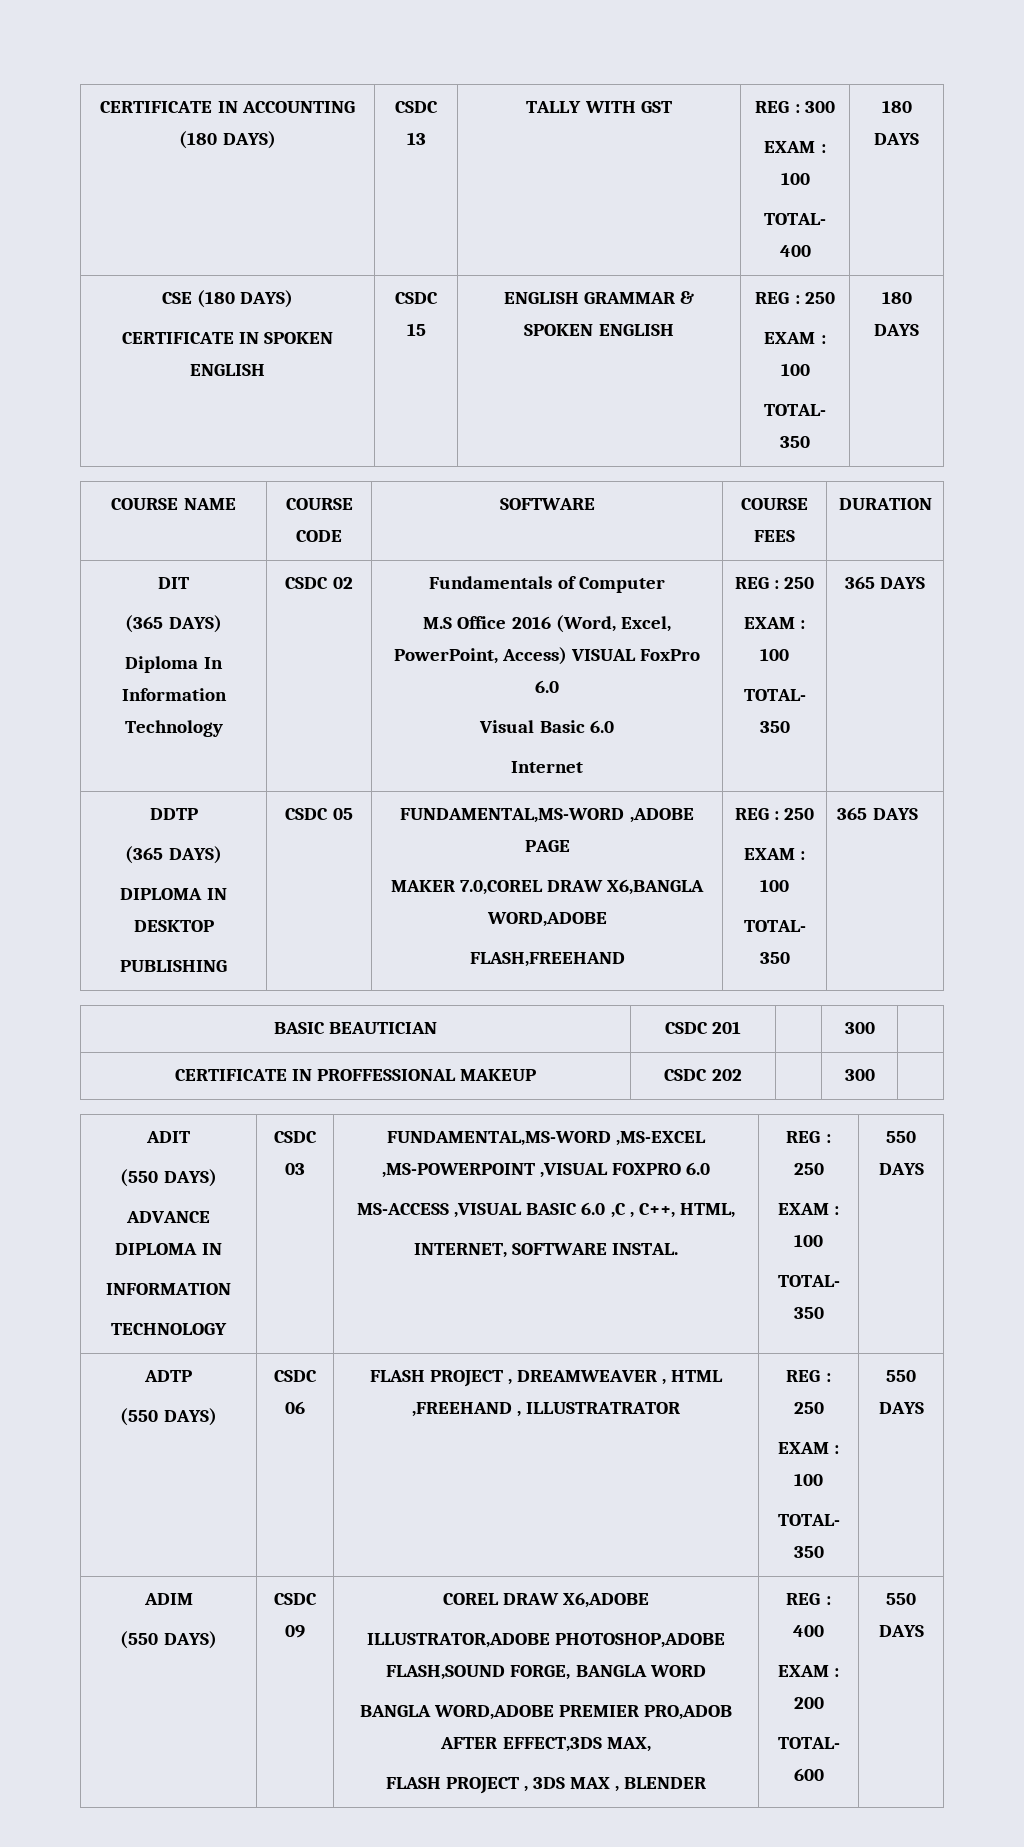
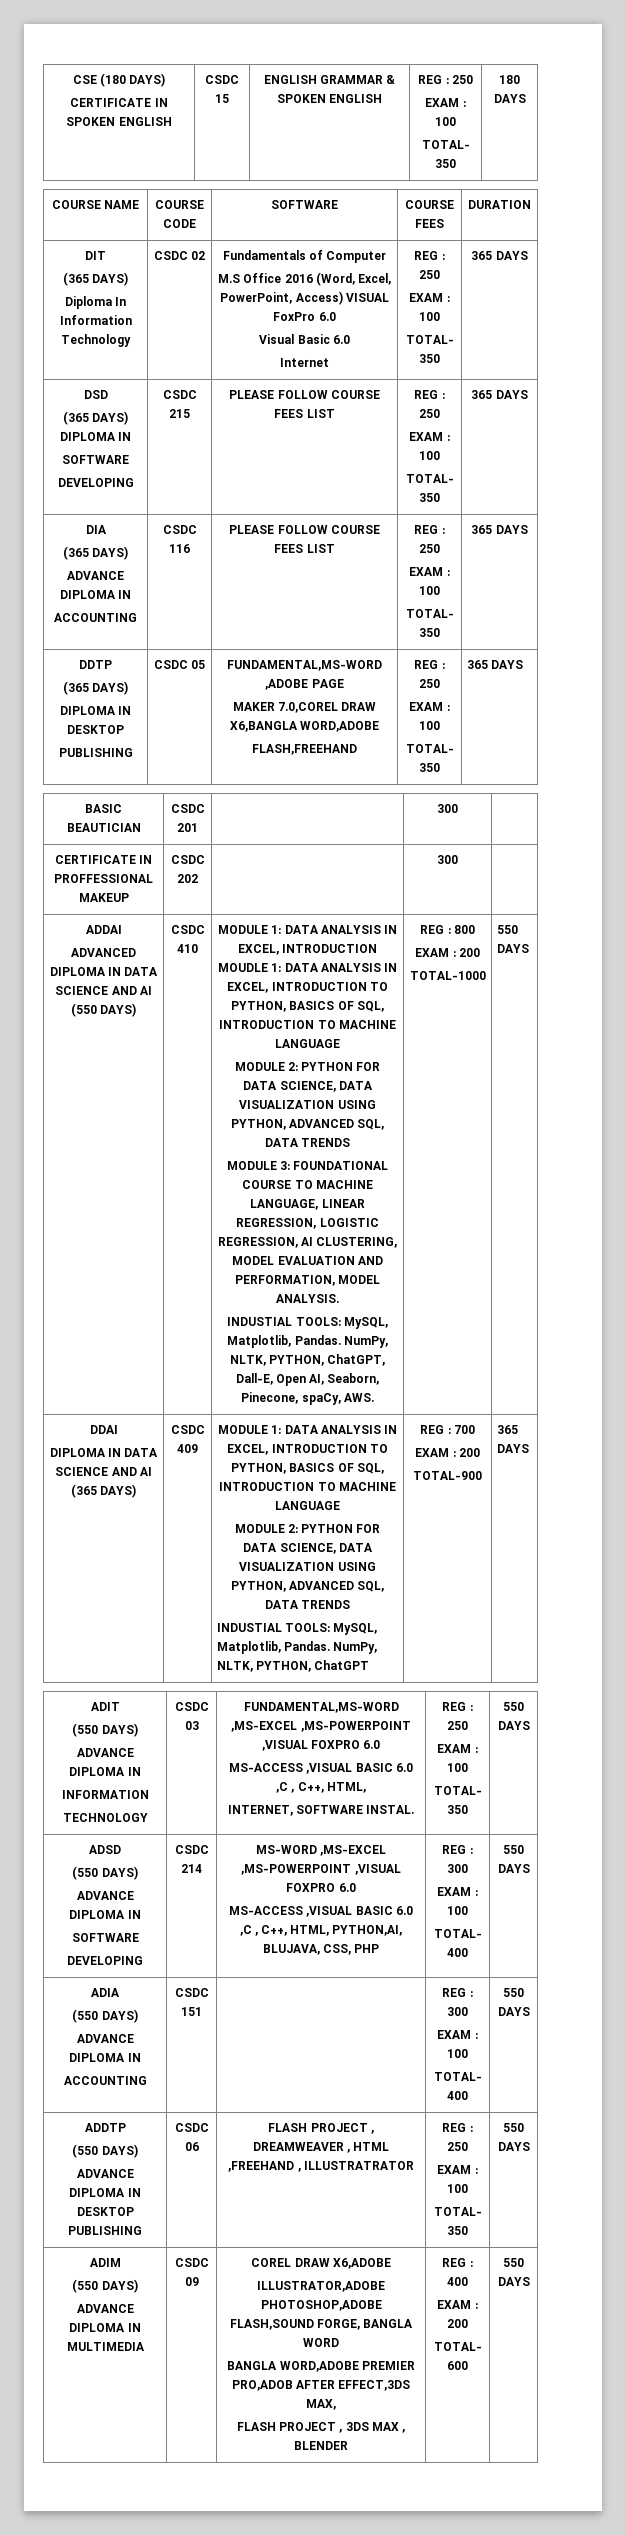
- CERTIFICATE IN ACCOUNTING (180 DAYS) | CSDC 13 | TALLY WITH GST | REG : 300
- EXAM : 100
- TOTAL- 400 | 180 DAYS
+ DSD
+ (365 DAYS) DIPLOMA IN
+ SOFTWARE
+ DEVELOPING | CSDC 215 | PLEASE FOLLOW COURSE FEES LIST | REG : 250
+ EXAM : 100
+ TOTAL- 350 | 365 DAYS
+ DIA
+ (365 DAYS)
+ ADVANCE DIPLOMA IN
+ ACCOUNTING | CSDC 116 | PLEASE FOLLOW COURSE FEES LIST | REG : 250
+ EXAM : 100
+ TOTAL- 350 | 365 DAYS
+ ADDAI
+ ADVANCED DIPLOMA IN DATA SCIENCE AND AI (550 DAYS) | CSDC 410 | MODULE 1: DATA ANALYSIS IN EXCEL, INTRODUCTION MOUDLE 1: DATA ANALYSIS IN EXCEL, INTRODUCTION TO PYTHON, BASICS OF SQL, INTRODUCTION TO MACHINE LANGUAGE
+ MODULE 2: PYTHON FOR DATA SCIENCE, DATA VISUALIZATION USING PYTHON, ADVANCED SQL, DATA TRENDS
+ MODULE 3: FOUNDATIONAL COURSE TO MACHINE LANGUAGE, LINEAR REGRESSION, LOGISTIC REGRESSION, AI CLUSTERING, MODEL EVALUATION AND PERFORMATION, MODEL ANALYSIS.
+ INDUSTIAL TOOLS: MySQL, Matplotlib, Pandas. NumPy, NLTK, PYTHON, ChatGPT, Dall-E, Open AI, Seaborn, Pinecone, spaCy, AWS. | REG : 800
+ EXAM : 200
+ TOTAL-1000 | 550 DAYS
+ DDAI
+ DIPLOMA IN DATA SCIENCE AND AI (365 DAYS) | CSDC 409 | MODULE 1: DATA ANALYSIS IN EXCEL, INTRODUCTION TO PYTHON, BASICS OF SQL, INTRODUCTION TO MACHINE LANGUAGE
+ MODULE 2: PYTHON FOR DATA SCIENCE, DATA VISUALIZATION USING PYTHON, ADVANCED SQL, DATA TRENDS
+ INDUSTIAL TOOLS: MySQL, Matplotlib, Pandas. NumPy, NLTK, PYTHON, ChatGPT | REG : 700
+ EXAM : 200
+ TOTAL-900 | 365 DAYS
- ADTP
- (550 DAYS) | CSDC 06 | FLASH PROJECT , DREAMWEAVER , HTML ,FREEHAND , ILLUSTRATRATOR | REG : 250
+ ADSD
+ (550 DAYS)
+ ADVANCE DIPLOMA IN
+ SOFTWARE
+ DEVELOPING | CSDC 214 | MS-WORD ,MS-EXCEL ,MS-POWERPOINT ,VISUAL FOXPRO 6.0
+ MS-ACCESS ,VISUAL BASIC 6.0 ,C , C++, HTML, PYTHON,AI, BLUJAVA, CSS, PHP | REG : 300
+ EXAM : 100
+ TOTAL- 400 | 550 DAYS
+ ADIA
+ (550 DAYS)
+ ADVANCE DIPLOMA IN
+ ACCOUNTING | CSDC 151 | | REG : 300
+ EXAM : 100
+ TOTAL- 400 | 550 DAYS
+ ADDTP
+ (550 DAYS)
+ ADVANCE DIPLOMA IN DESKTOP PUBLISHING | CSDC 06 | FLASH PROJECT , DREAMWEAVER , HTML ,FREEHAND , ILLUSTRATRATOR | REG : 250
+ ADVANCE DIPLOMA IN MULTIMEDIA

